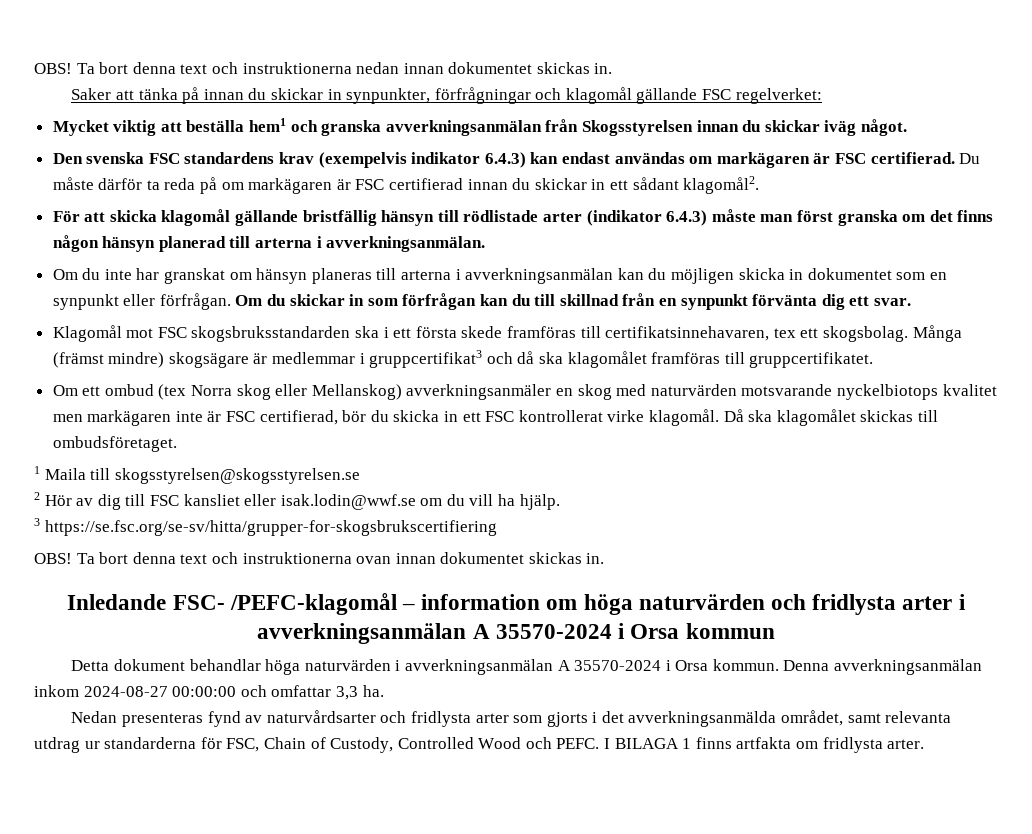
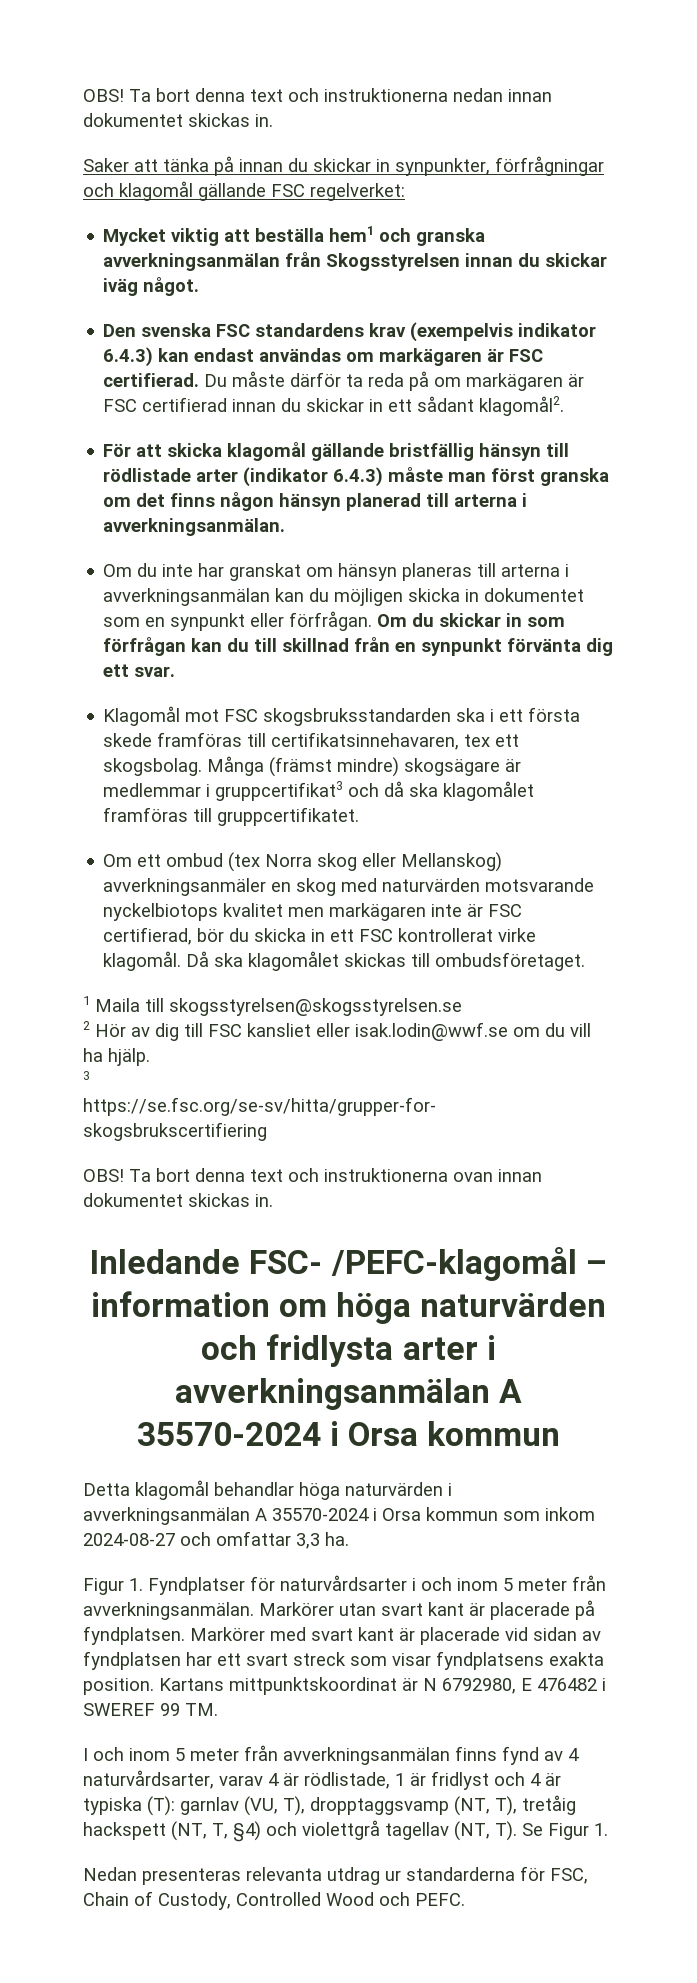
- Detta dokument behandlar höga naturvärden i avverkningsanmälan A 35570-2024 i Orsa kommun. Denna avverkningsanmälan inkom 2024-08-27 00:00:00 och omfattar 3,3 ha.
+ Detta klagomål behandlar höga naturvärden i avverkningsanmälan A 35570-2024 i Orsa kommun som inkom 2024-08-27 och omfattar 3,3 ha.
- Nedan presenteras fynd av naturvårdsarter och fridlysta arter som gjorts i det avverkningsanmälda området, samt relevanta utdrag ur standarderna för FSC, Chain of Custody, Controlled Wood och PEFC. I BILAGA 1 finns artfakta om fridlysta arter.
+ Figur 1. Fyndplatser för naturvårdsarter i och inom 5 meter från avverkningsanmälan. Markörer utan svart kant är placerade på fyndplatsen. Markörer med svart kant är placerade vid sidan av fyndplatsen har ett svart streck som visar fyndplatsens exakta position. Kartans mittpunktskoordinat är N 6792980, E 476482 i SWEREF 99 TM.
+ I och inom 5 meter från avverkningsanmälan finns fynd av 4 naturvårdsarter, varav 4 är rödlistade, 1 är fridlyst och 4 är typiska (T): garnlav (VU, T), dropptaggsvamp (NT, T), tretåig hackspett (NT, T, §4) och violettgrå tagellav (NT, T). Se Figur 1.
+ Nedan presenteras relevanta utdrag ur standarderna för FSC, Chain of Custody, Controlled Wood och PEFC.

